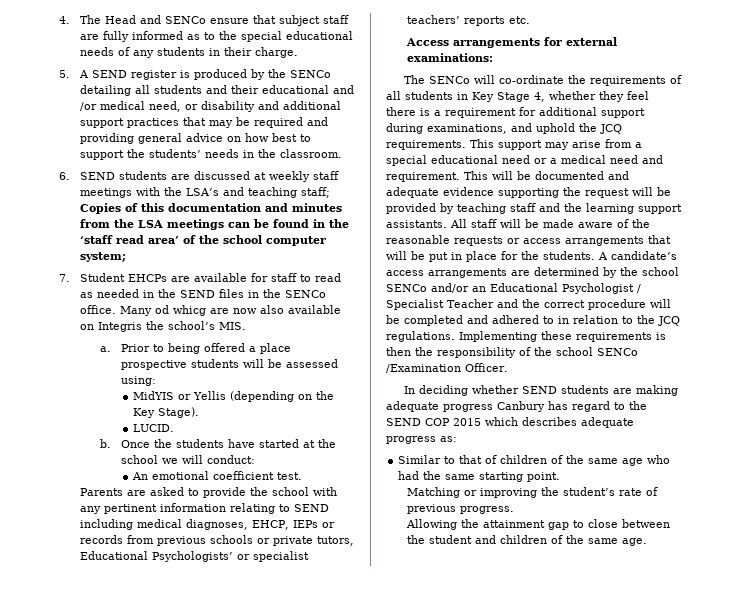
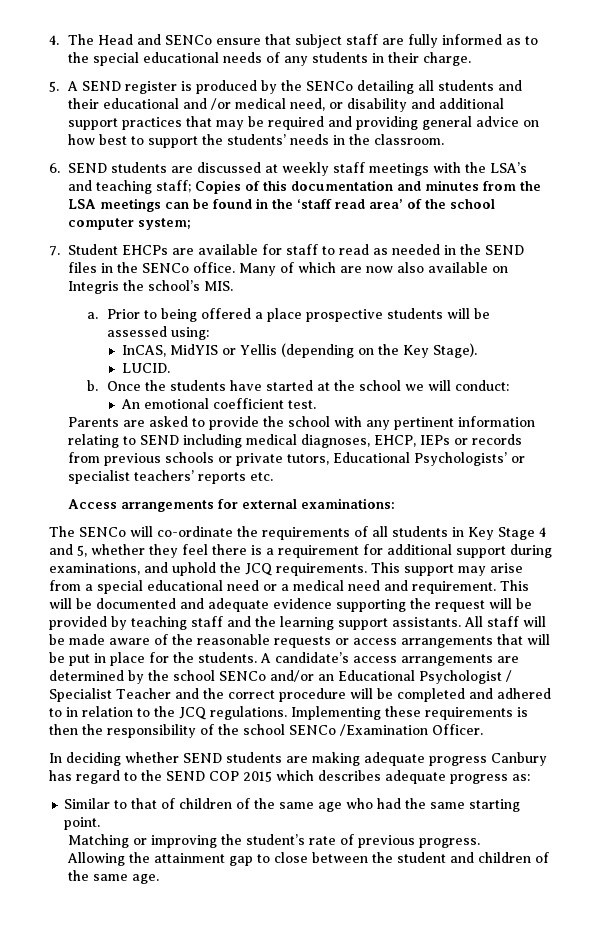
- Many od whicg are now also available on Integris the school’s MIS.
+ Many of which are now also available on Integris the school’s MIS.
- MidYIS or Yellis (depending on the Key Stage).
+ InCAS, MidYIS or Yellis (depending on the Key Stage).
- The SENCo will co-ordinate the requirements of all students in Key Stage 4, whether they feel there is a requirement for additional support during examinations, and uphold the JCQ requirements.
+ The SENCo will co-ordinate the requirements of all students in Key Stage 4 and 5, whether they feel there is a requirement for additional support during examinations, and uphold the JCQ requirements.

